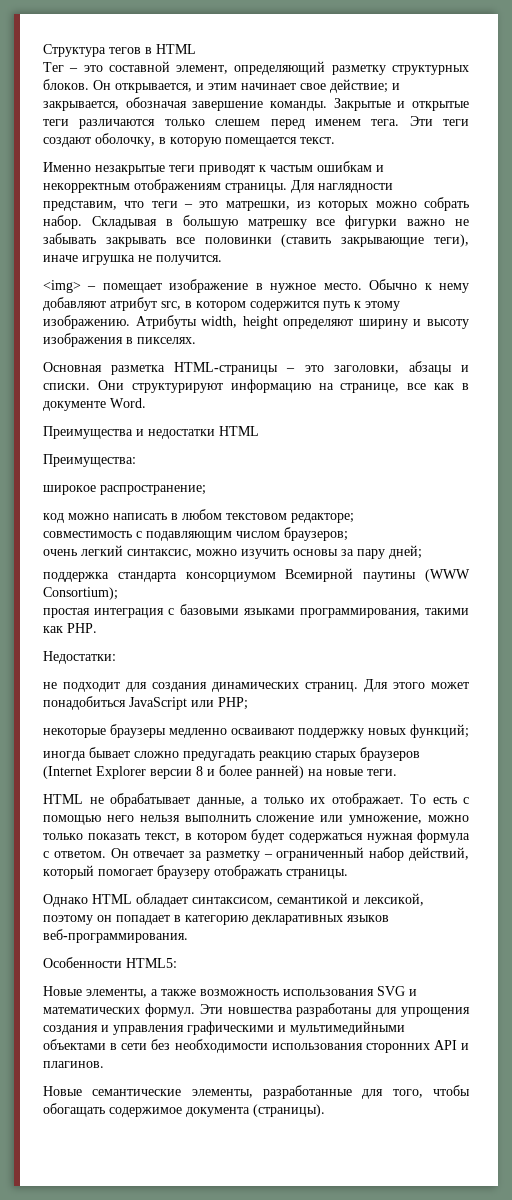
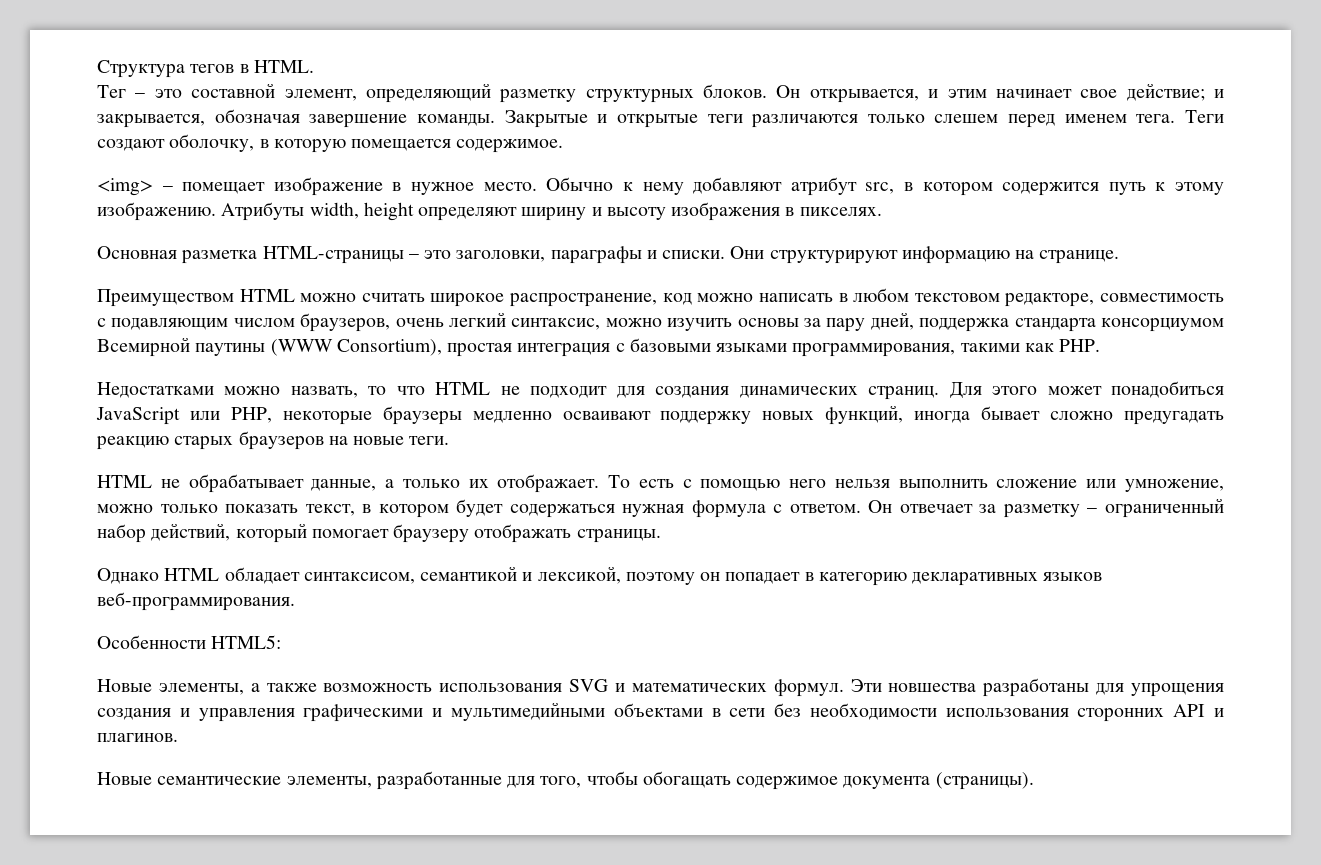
- Структура тегов в HTML
+ Структура тегов в HTML.
- Эти теги создают оболочку, в которую помещается текст.
- Именно незакрытые теги приводят к частым ошибкам и некорректным отображениям страницы. Для наглядности представим, что теги – это матрешки, из которых можно собрать набор. Складывая в большую матрешку все фигурки важно не забывать закрывать все половинки (ставить закрывающие теги), иначе игрушка не получится.
+ Теги создают оболочку, в которую помещается содержимое.
- Основная разметка HTML-страницы – это заголовки, абзацы и списки.
+ Основная разметка HTML-страницы – это заголовки, параграфы и списки.
- Они структурируют информацию на странице, все как в документе Word.
- Преимущества и недостатки HTML
- Преимущества:
- широкое распространение;
- код можно написать в любом текстовом редакторе;
- совместимость с подавляющим числом браузеров;
- очень легкий синтаксис, можно изучить основы за пару дней;
- поддержка стандарта консорциумом Всемирной паутины (WWW Consortium);
- простая интеграция с базовыми языками программирования, такими как PHP.
+ Они структурируют информацию на странице.
+ Преимуществом HTML можно считать широкое распространение, код можно написать в любом текстовом редакторе, совместимость с подавляющим числом браузеров, очень легкий синтаксис, можно изучить основы за пару дней, поддержка стандарта консорциумом Всемирной паутины (WWW Consortium), простая интеграция с базовыми языками программирования, такими как PHP.
- Недостатки:
- не подходит для создания динамических страниц.
+ Недостатками можно назвать, то что HTML не подходит для создания динамических страниц.
- Для этого может понадобиться JavaScript или PHP;
- некоторые браузеры медленно осваивают поддержку новых функций;
- иногда бывает сложно предугадать реакцию старых браузеров (Internet Explorer версии 8 и более ранней) на новые теги.
+ Для этого может понадобиться JavaScript или PHP, некоторые браузеры медленно осваивают поддержку новых функций, иногда бывает сложно предугадать реакцию старых браузеров на новые теги.

